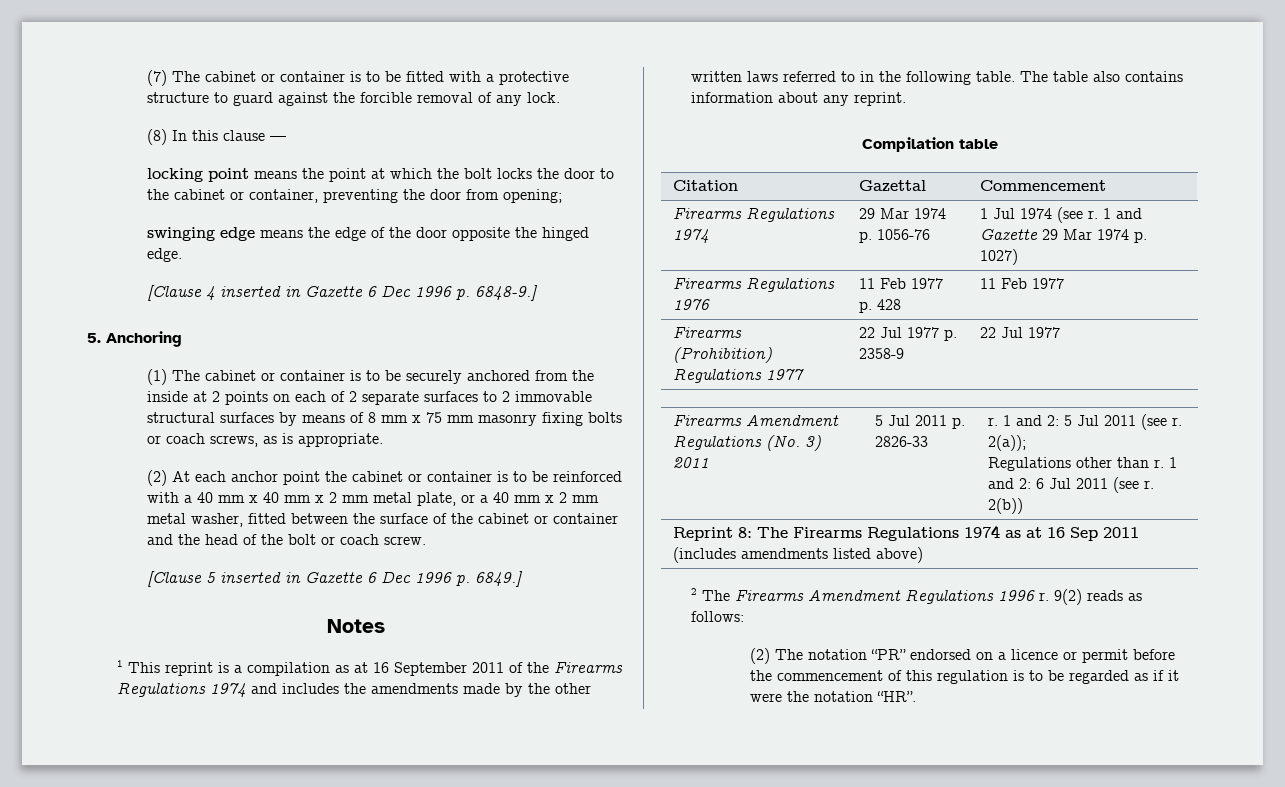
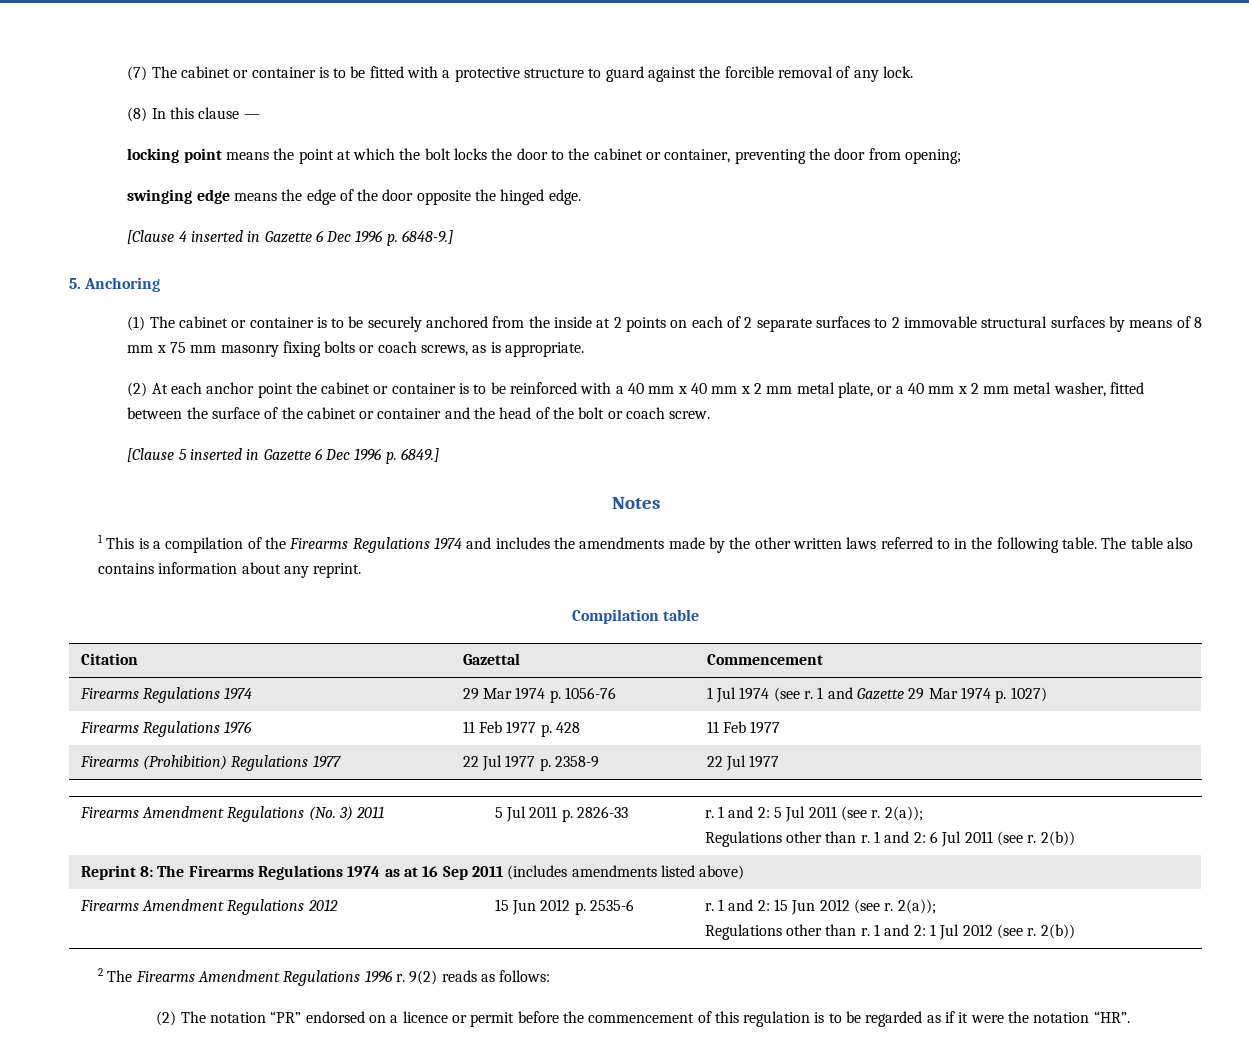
- 1 This reprint is a compilation as at 16 September 2011 of the Firearms Regulations 1974 and includes the amendments made by the other written laws referred to in the following table.
+ 1 This is a compilation of the Firearms Regulations 1974 and includes the amendments made by the other written laws referred to in the following table.
+ Firearms Amendment Regulations 2012 | 15 Jun 2012 p. 2535-6 | r. 1 and 2: 15 Jun 2012 (see r. 2(a));
+ Regulations other than r. 1 and 2: 1 Jul 2012 (see r. 2(b))

